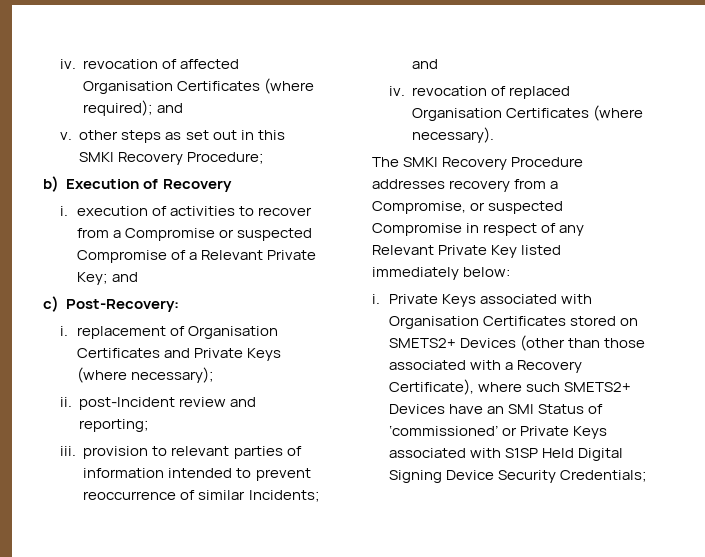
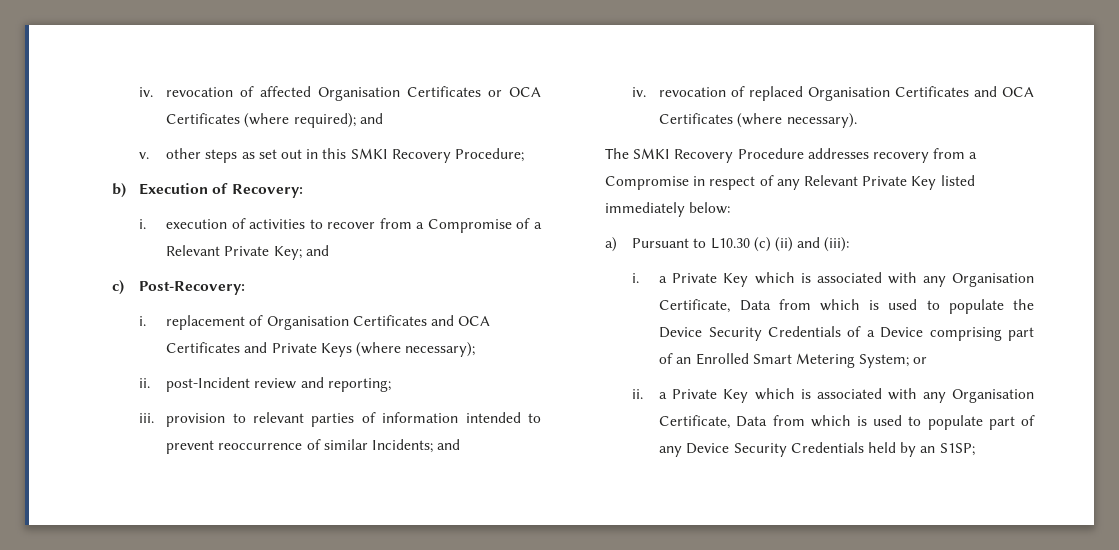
- iv. revocation of affected Organisation Certificates (where required); and
+ iv. revocation of affected Organisation Certificates or OCA Certificates (where required); and
- b) Execution of Recovery
+ b) Execution of Recovery:
- i. execution of activities to recover from a Compromise or suspected Compromise of a Relevant Private Key; and
+ i. execution of activities to recover from a Compromise of a Relevant Private Key; and
- i. replacement of Organisation Certificates and Private Keys (where necessary);
+ i. replacement of Organisation Certificates and OCA Certificates and Private Keys (where necessary);
- iv. revocation of replaced Organisation Certificates (where necessary).
+ iv. revocation of replaced Organisation Certificates and OCA Certificates (where necessary).
- The SMKI Recovery Procedure addresses recovery from a Compromise, or suspected Compromise in respect of any Relevant Private Key listed immediately below:
+ The SMKI Recovery Procedure addresses recovery from a Compromise in respect of any Relevant Private Key listed immediately below:
- i. Private Keys associated with Organisation Certificates stored on SMETS2+ Devices (other than those associated with a Recovery Certificate), where such SMETS2+ Devices have an SMI Status of ‘commissioned’ or Private Keys associated with S1SP Held Digital Signing Device Security Credentials;
+ a) Pursuant to L10.30 (c) (ii) and (iii):
+ i. a Private Key which is associated with any Organisation Certificate, Data from which is used to populate the Device Security Credentials of a Device comprising part of an Enrolled Smart Metering System; or
+ ii. a Private Key which is associated with any Organisation Certificate, Data from which is used to populate part of any Device Security Credentials held by an S1SP;

